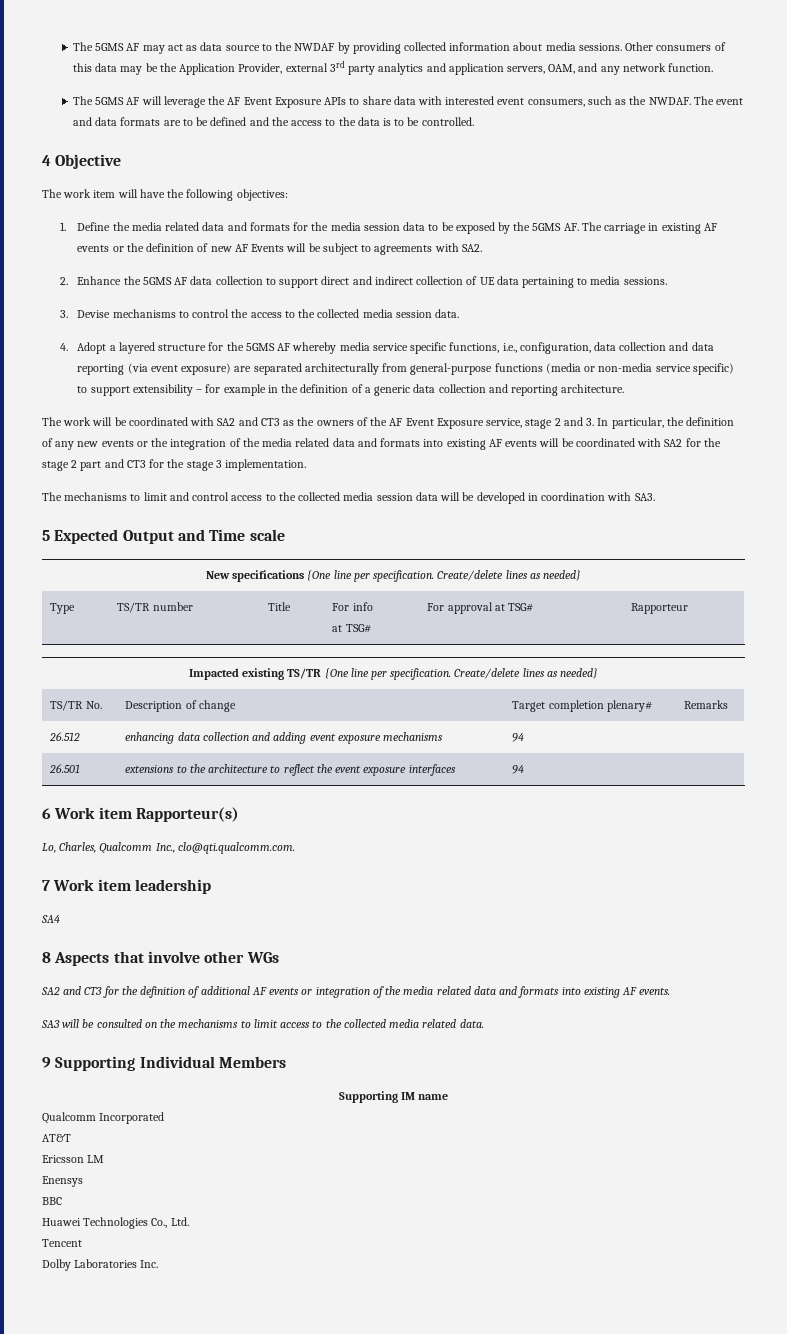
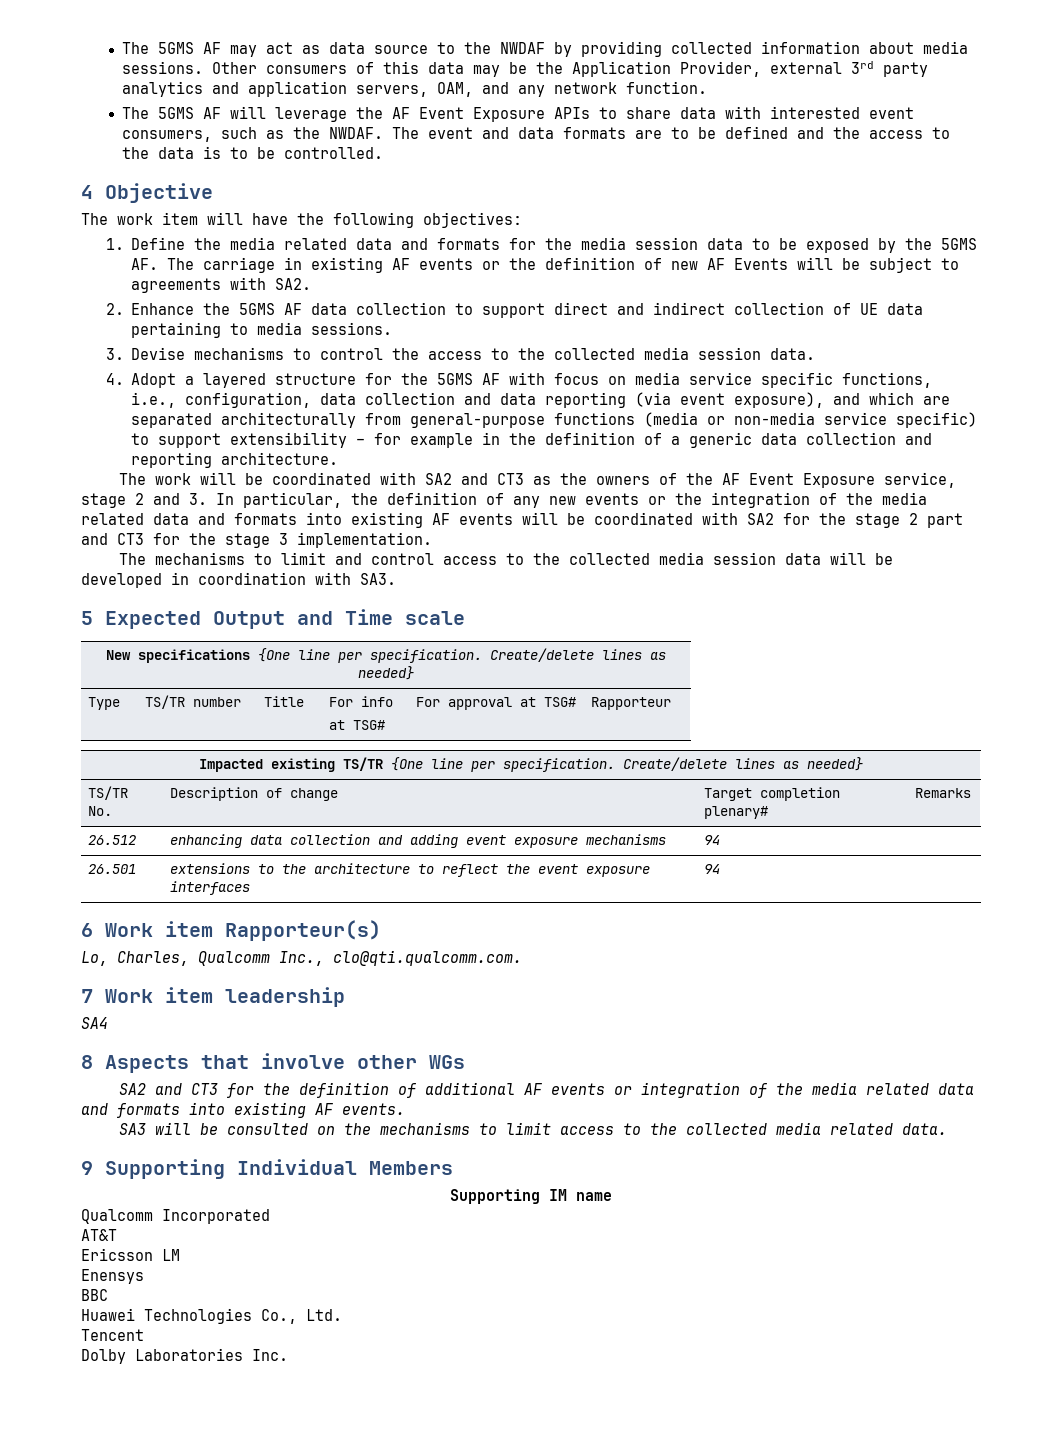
- 4. Adopt a layered structure for the 5GMS AF whereby media service specific functions, i.e., configuration, data collection and data reporting (via event exposure) are separated architecturally from general-purpose functions (media or non-media service specific) to support extensibility – for example in the definition of a generic data collection and reporting architecture.
+ 4. Adopt a layered structure for the 5GMS AF with focus on media service specific functions, i.e., configuration, data collection and data reporting (via event exposure), and which are separated architecturally from general-purpose functions (media or non-media service specific) to support extensibility – for example in the definition of a generic data collection and reporting architecture.

